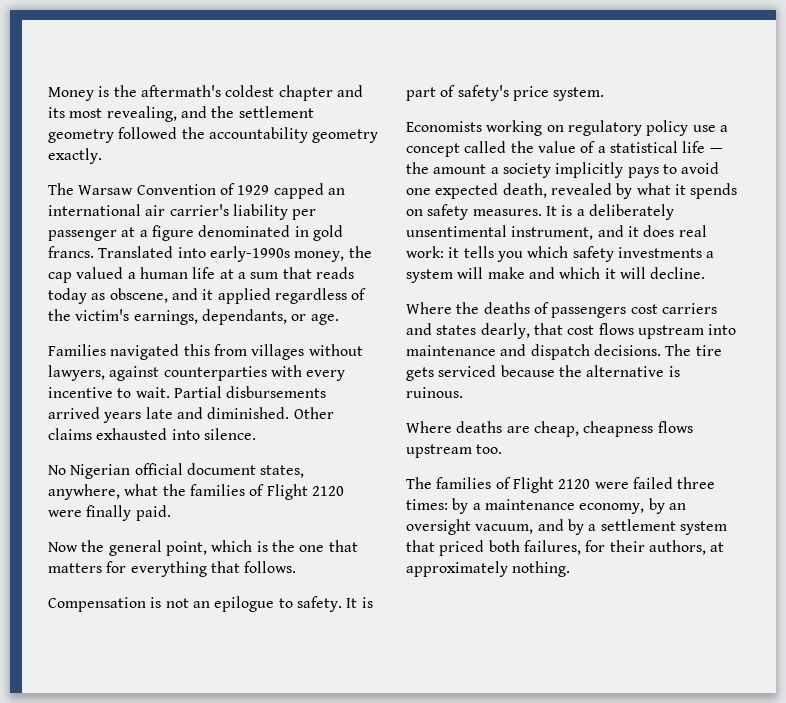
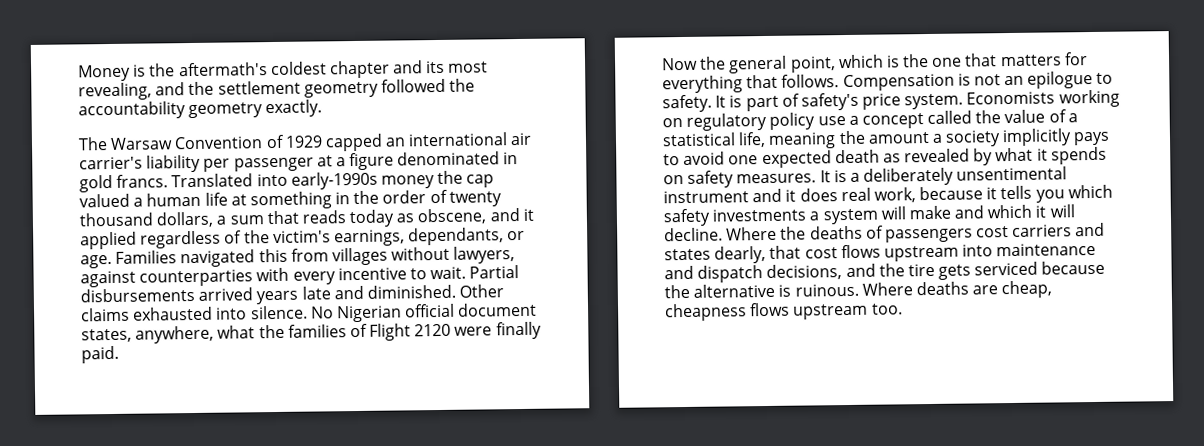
- Translated into early-1990s money, the cap valued a human life at a sum that reads today as obscene, and it applied regardless of the victim's earnings, dependants, or age.
- Families navigated this from villages without lawyers, against counterparties with every incentive to wait.
+ Translated into early-1990s money the cap valued a human life at something in the order of twenty thousand dollars, a sum that reads today as obscene, and it applied regardless of the victim's earnings, dependants, or age. Families navigated this from villages without lawyers, against counterparties with every incentive to wait.
- Other claims exhausted into silence.
- No Nigerian official document states, anywhere, what the families of Flight 2120 were finally paid.
+ Other claims exhausted into silence. No Nigerian official document states, anywhere, what the families of Flight 2120 were finally paid.
- Now the general point, which is the one that matters for everything that follows.
- Compensation is not an epilogue to safety.
+ Now the general point, which is the one that matters for everything that follows. Compensation is not an epilogue to safety.
- It is part of safety's price system.
- Economists working on regulatory policy use a concept called the value of a statistical life — the amount a society implicitly pays to avoid one expected death, revealed by what it spends on safety measures.
+ It is part of safety's price system. Economists working on regulatory policy use a concept called the value of a statistical life, meaning the amount a society implicitly pays to avoid one expected death as revealed by what it spends on safety measures.
- It is a deliberately unsentimental instrument, and it does real work: it tells you which safety investments a system will make and which it will decline.
- Where the deaths of passengers cost carriers and states dearly, that cost flows upstream into maintenance and dispatch decisions. The tire gets serviced because the alternative is ruinous.
- Where deaths are cheap, cheapness flows upstream too.
+ It is a deliberately unsentimental instrument and it does real work, because it tells you which safety investments a system will make and which it will decline. Where the deaths of passengers cost carriers and states dearly, that cost flows upstream into maintenance and dispatch decisions, and the tire gets serviced because the alternative is ruinous. Where deaths are cheap, cheapness flows upstream too.
- The families of Flight 2120 were failed three times: by a maintenance economy, by an oversight vacuum, and by a settlement system that priced both failures, for their authors, at approximately nothing.

